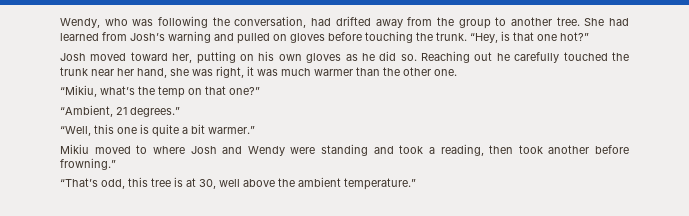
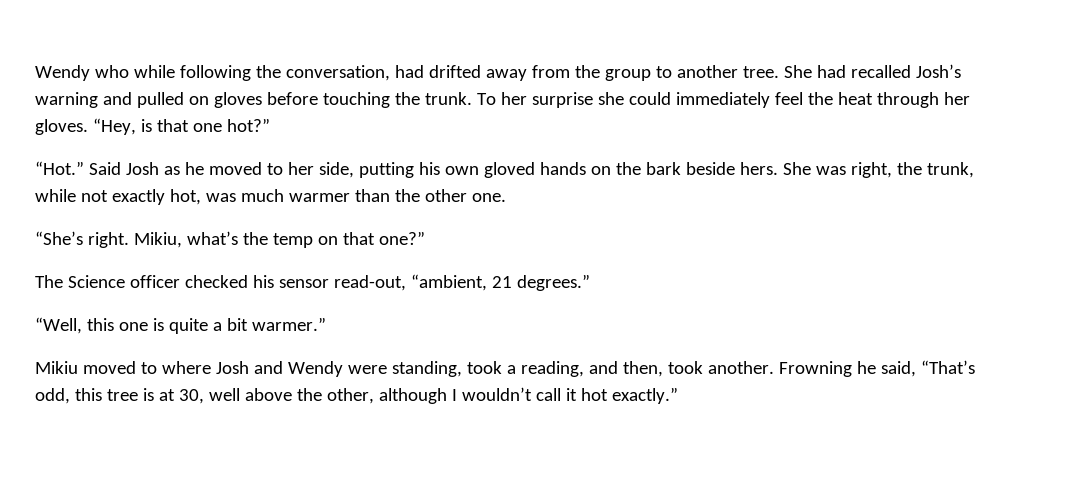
- Wendy, who was following the conversation, had drifted away from the group to another tree.
+ Wendy who while following the conversation, had drifted away from the group to another tree.
- She had learned from Josh’s warning and pulled on gloves before touching the trunk.
+ She had recalled Josh’s warning and pulled on gloves before touching the trunk.
+ To her surprise she could immediately feel the heat through her gloves.
- Josh moved toward her, putting on his own gloves as he did so. Reaching out he carefully touched the trunk near her hand, she was right, it was much warmer than the other one.
+ “Hot.” Said Josh as he moved to her side, putting his own gloved hands on the bark beside hers. She was right, the trunk, while not exactly hot, was much warmer than the other one.
- “Mikiu, what’s the temp on that one?”
+ “She’s right. Mikiu, what’s the temp on that one?”
- “Ambient, 21 degrees.”
+ The Science officer checked his sensor read-out, “ambient, 21 degrees.”
- Mikiu moved to where Josh and Wendy were standing and took a reading, then took another before frowning.”
- “That’s odd, this tree is at 30, well above the ambient temperature.”
+ Mikiu moved to where Josh and Wendy were standing, took a reading, and then, took another. Frowning he said, “That’s odd, this tree is at 30, well above the other, although I wouldn’t call it hot exactly.”

